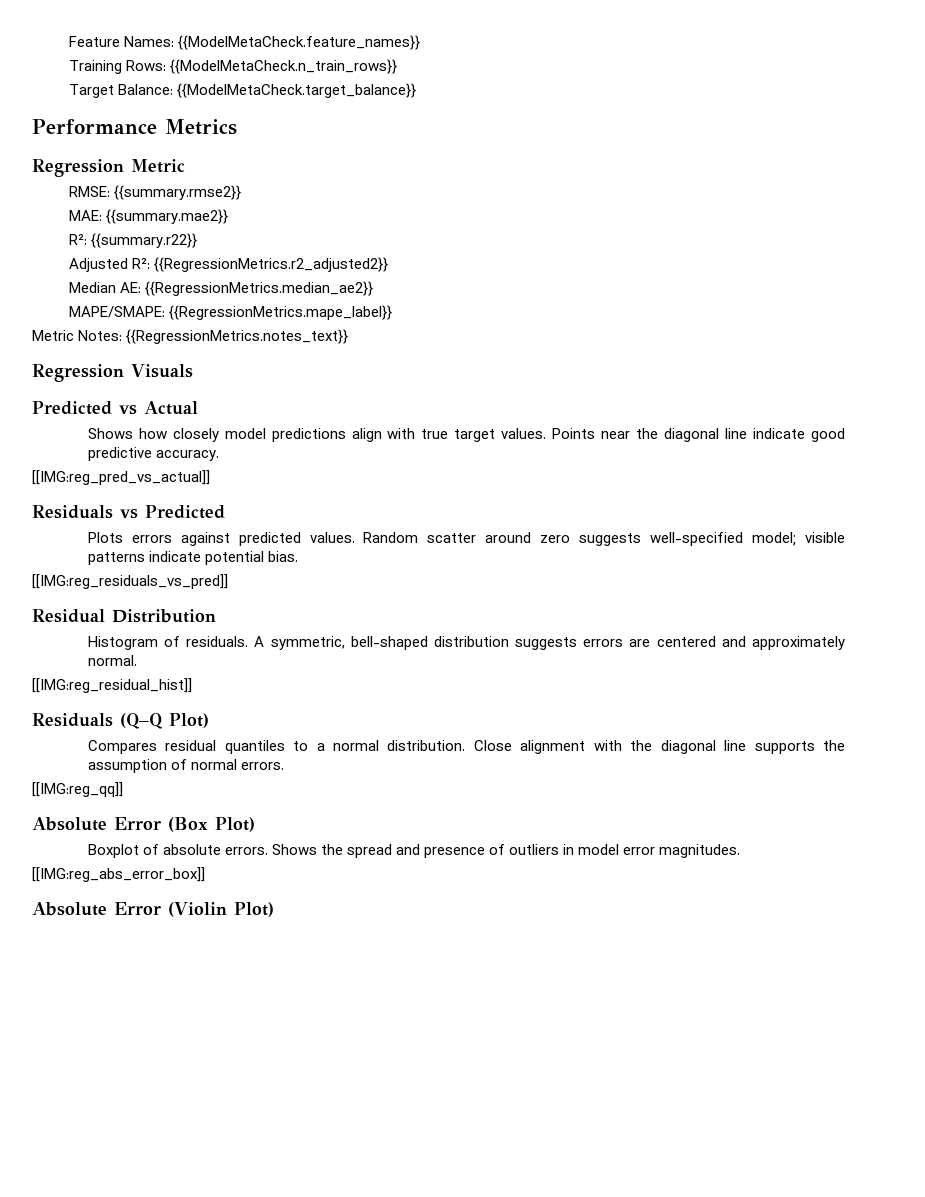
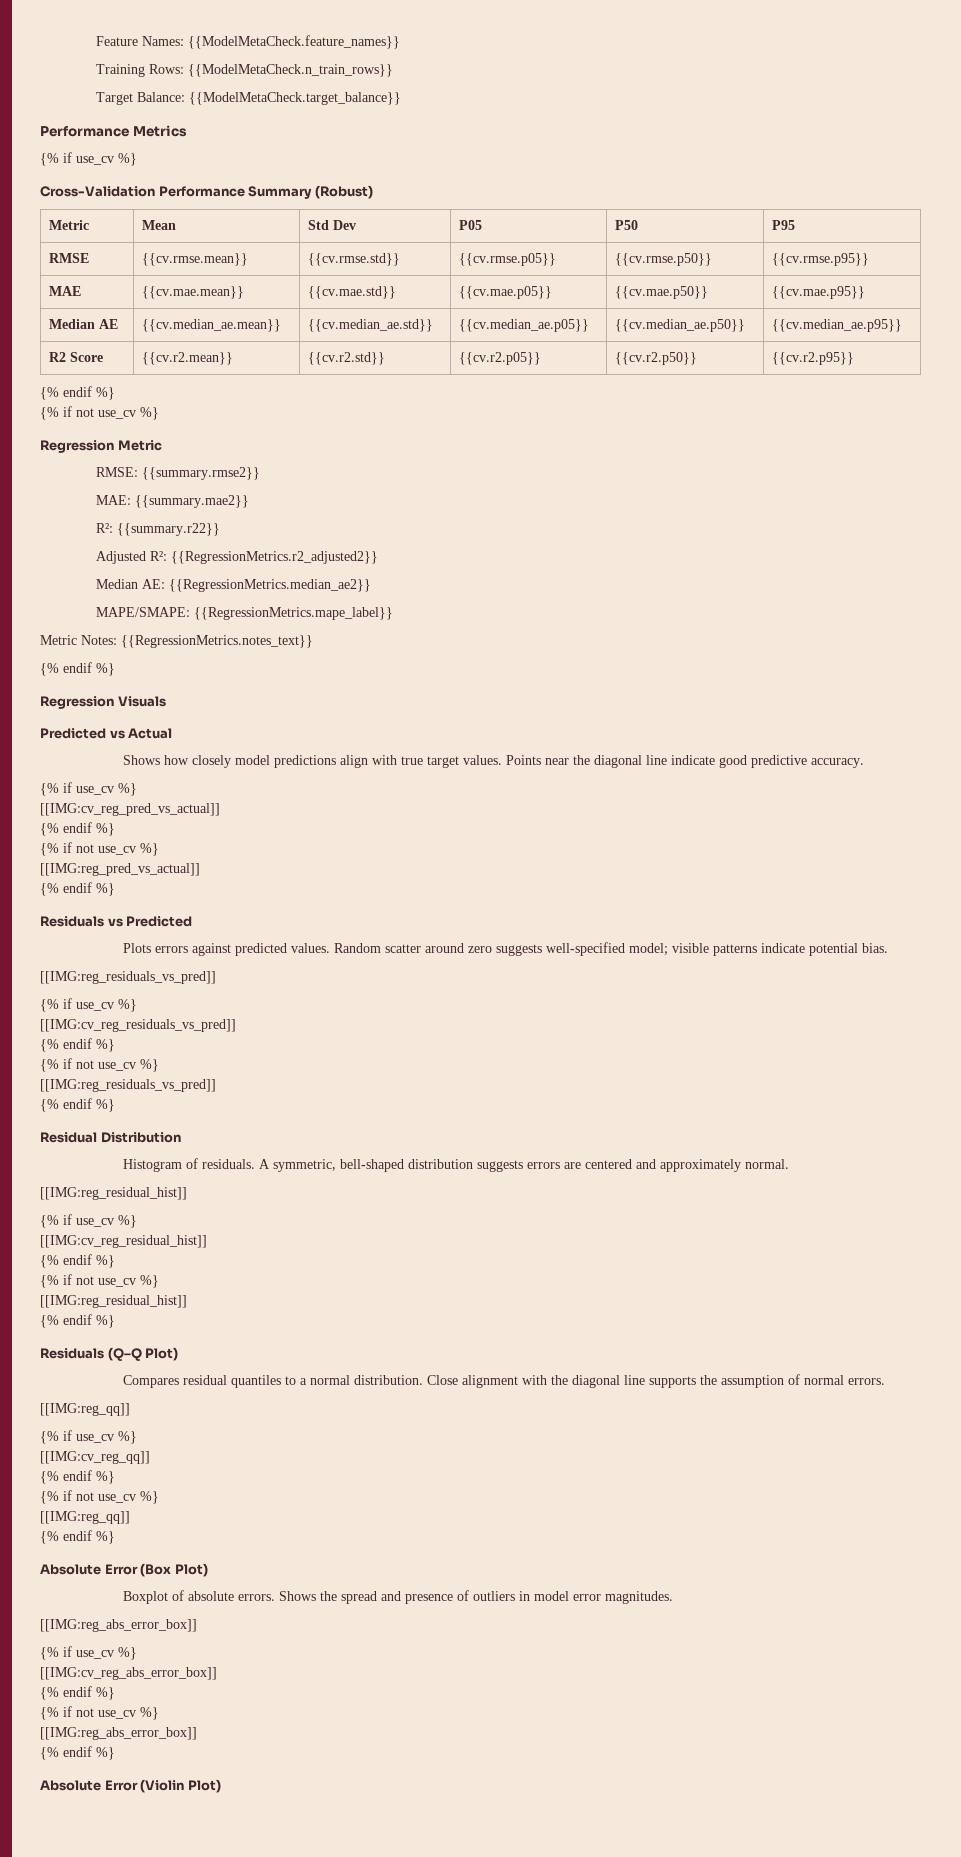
  Performance Metrics
+ {% if use_cv %}
+ Cross-Validation Performance Summary (Robust)
+ Metric | Mean | Std Dev | P05 | P50 | P95
+ RMSE | {{cv.rmse.mean}} | {{cv.rmse.std}} | {{cv.rmse.p05}} | {{cv.rmse.p50}} | {{cv.rmse.p95}}
+ MAE | {{cv.mae.mean}} | {{cv.mae.std}} | {{cv.mae.p05}} | {{cv.mae.p50}} | {{cv.mae.p95}}
+ Median AE | {{cv.median_ae.mean}} | {{cv.median_ae.std}} | {{cv.median_ae.p05}} | {{cv.median_ae.p50}} | {{cv.median_ae.p95}}
+ R2 Score | {{cv.r2.mean}} | {{cv.r2.std}} | {{cv.r2.p05}} | {{cv.r2.p50}} | {{cv.r2.p95}}
+ {% endif %}
+ {% if not use_cv %}
  Metric Notes: {{RegressionMetrics.notes_text}}
+ {% endif %}
  Points near the diagonal line indicate good predictive accuracy.
+ {% if use_cv %}
+ [[IMG:cv_reg_pred_vs_actual]]
+ {% endif %}
+ {% if not use_cv %}
  [[IMG:reg_pred_vs_actual]]
+ {% endif %}
  Random scatter around zero suggests well-specified model; visible patterns indicate potential bias.
  [[IMG:reg_residuals_vs_pred]]
+ {% if use_cv %}
+ [[IMG:cv_reg_residuals_vs_pred]]
+ {% endif %}
+ {% if not use_cv %}
+ [[IMG:reg_residuals_vs_pred]]
+ {% endif %}
  A symmetric, bell-shaped distribution suggests errors are centered and approximately normal.
  [[IMG:reg_residual_hist]]
+ {% if use_cv %}
+ [[IMG:cv_reg_residual_hist]]
+ {% endif %}
+ {% if not use_cv %}
+ [[IMG:reg_residual_hist]]
+ {% endif %}
  Close alignment with the diagonal line supports the assumption of normal errors.
  [[IMG:reg_qq]]
+ {% if use_cv %}
+ [[IMG:cv_reg_qq]]
+ {% endif %}
+ {% if not use_cv %}
+ [[IMG:reg_qq]]
+ {% endif %}
  Shows the spread and presence of outliers in model error magnitudes.
  [[IMG:reg_abs_error_box]]
+ {% if use_cv %}
+ [[IMG:cv_reg_abs_error_box]]
+ {% endif %}
+ {% if not use_cv %}
+ [[IMG:reg_abs_error_box]]
+ {% endif %}

